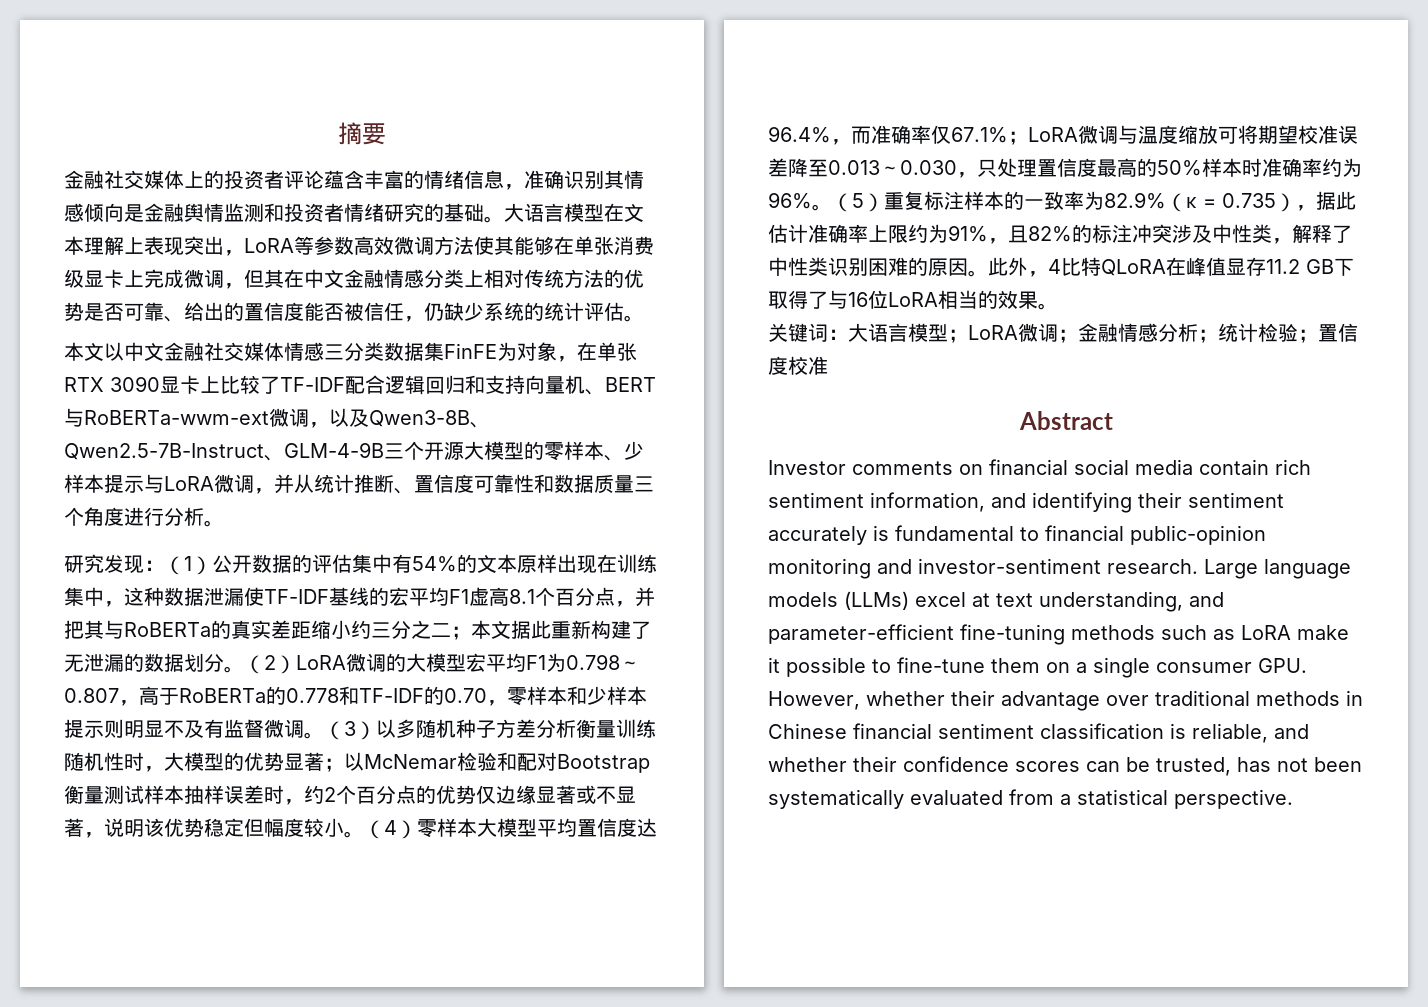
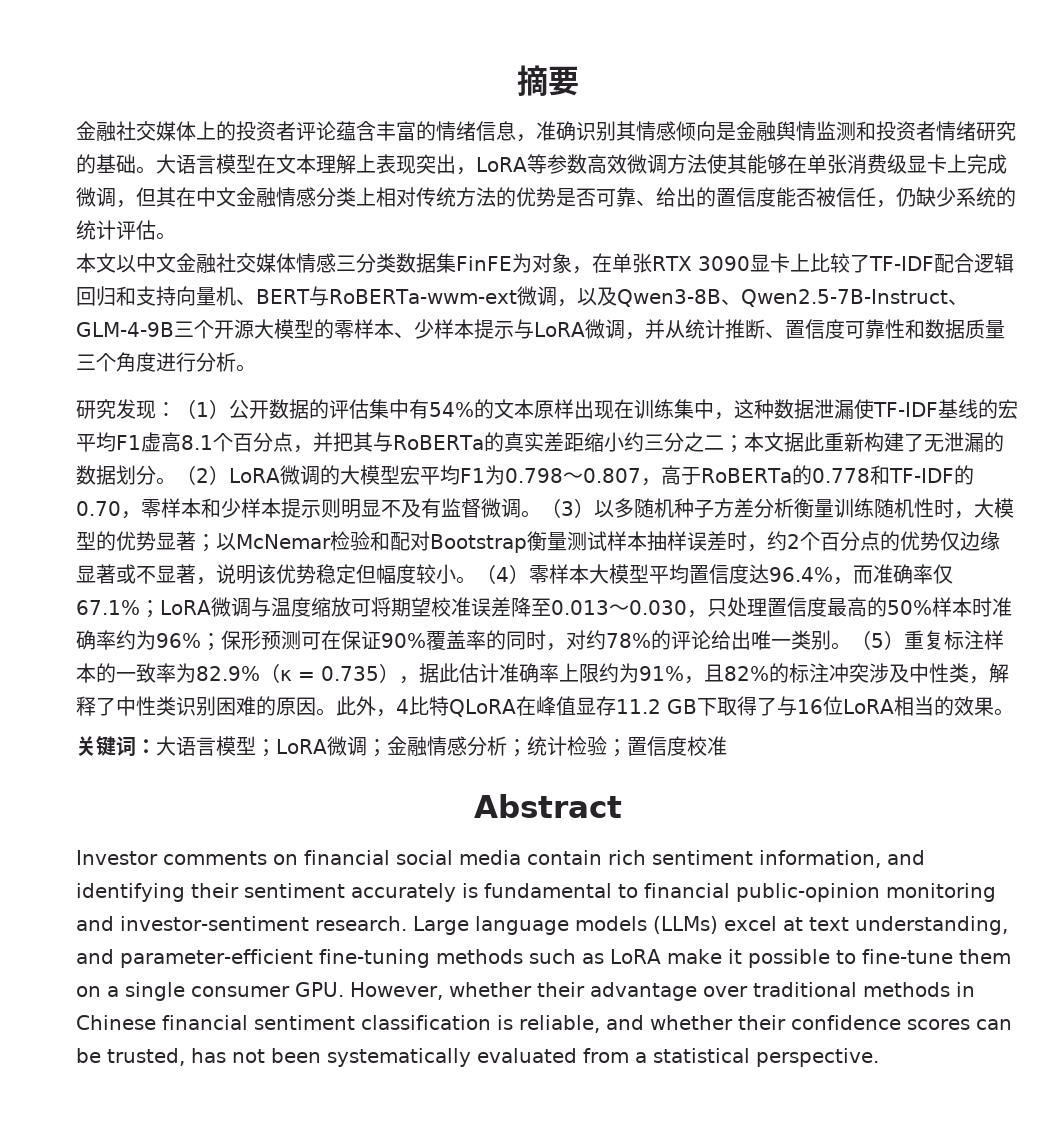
- （4）零样本大模型平均置信度达96.4%，而准确率仅67.1%；LoRA微调与温度缩放可将期望校准误差降至0.013～0.030，只处理置信度最高的50%样本时准确率约为96%。
+ （4）零样本大模型平均置信度达96.4%，而准确率仅67.1%；LoRA微调与温度缩放可将期望校准误差降至0.013～0.030，只处理置信度最高的50%样本时准确率约为96%；保形预测可在保证90%覆盖率的同时，对约78%的评论给出唯一类别。

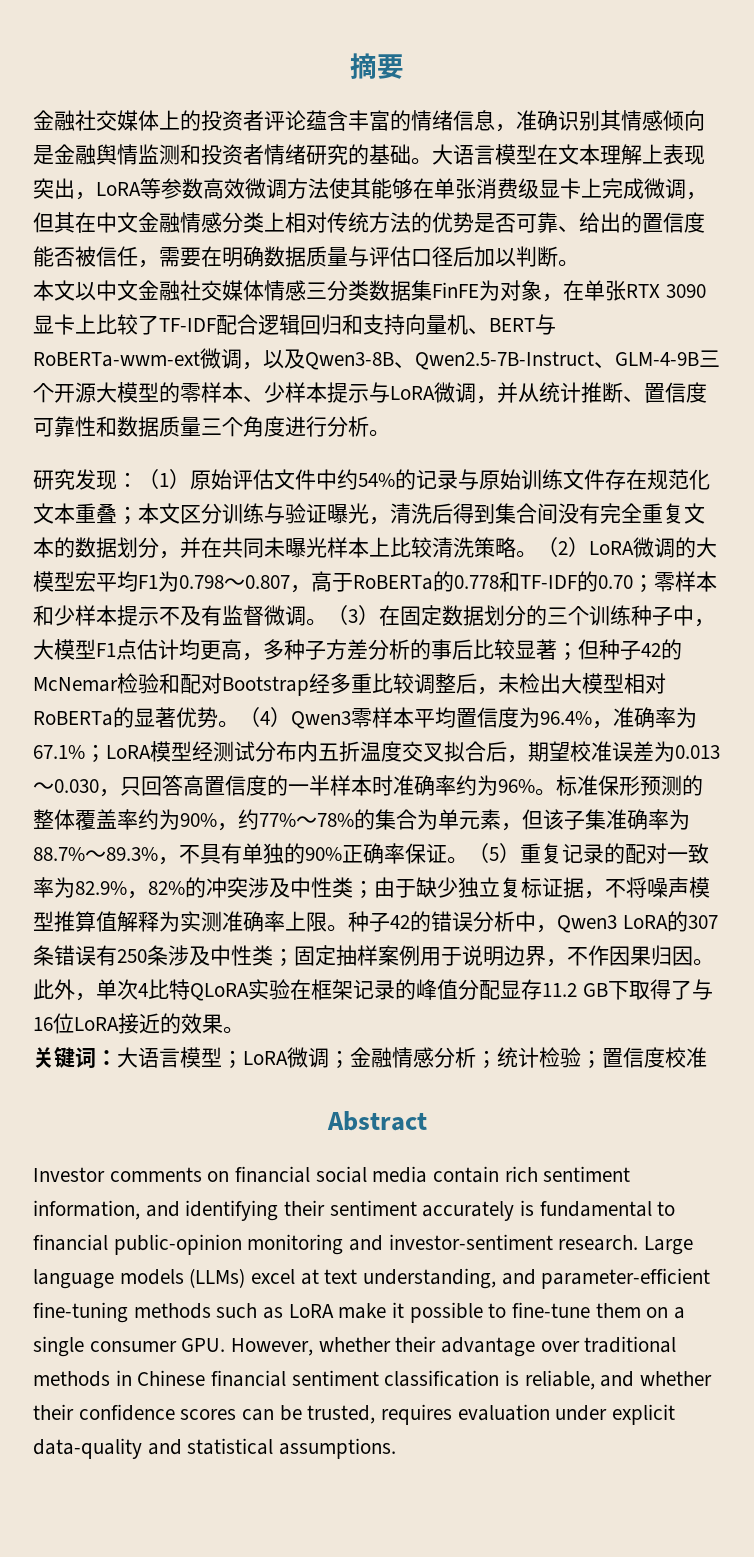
- 大语言模型在文本理解上表现突出，LoRA等参数高效微调方法使其能够在单张消费级显卡上完成微调，但其在中文金融情感分类上相对传统方法的优势是否可靠、给出的置信度能否被信任，仍缺少系统的统计评估。
+ 大语言模型在文本理解上表现突出，LoRA等参数高效微调方法使其能够在单张消费级显卡上完成微调，但其在中文金融情感分类上相对传统方法的优势是否可靠、给出的置信度能否被信任，需要在明确数据质量与评估口径后加以判断。
- 研究发现：（1）公开数据的评估集中有54%的文本原样出现在训练集中，这种数据泄漏使TF-IDF基线的宏平均F1虚高8.1个百分点，并把其与RoBERTa的真实差距缩小约三分之二；本文据此重新构建了无泄漏的数据划分。
+ 研究发现：（1）原始评估文件中约54%的记录与原始训练文件存在规范化文本重叠；本文区分训练与验证曝光，清洗后得到集合间没有完全重复文本的数据划分，并在共同未曝光样本上比较清洗策略。
- （2）LoRA微调的大模型宏平均F1为0.798～0.807，高于RoBERTa的0.778和TF-IDF的0.70，零样本和少样本提示则明显不及有监督微调。
+ （2）LoRA微调的大模型宏平均F1为0.798～0.807，高于RoBERTa的0.778和TF-IDF的0.70；零样本和少样本提示不及有监督微调。
- （3）以多随机种子方差分析衡量训练随机性时，大模型的优势显著；以McNemar检验和配对Bootstrap衡量测试样本抽样误差时，约2个百分点的优势仅边缘显著或不显著，说明该优势稳定但幅度较小。（4）零样本大模型平均置信度达96.4%，而准确率仅67.1%；LoRA微调与温度缩放可将期望校准误差降至0.013～0.030，只处理置信度最高的50%样本时准确率约为96%；保形预测可在保证90%覆盖率的同时，对约78%的评论给出唯一类别。
+ （3）在固定数据划分的三个训练种子中，大模型F1点估计均更高，多种子方差分析的事后比较显著；但种子42的McNemar检验和配对Bootstrap经多重比较调整后，未检出大模型相对RoBERTa的显著优势。（4）Qwen3零样本平均置信度为96.4%，准确率为67.1%；LoRA模型经测试分布内五折温度交叉拟合后，期望校准误差为0.013～0.030，只回答高置信度的一半样本时准确率约为96%。标准保形预测的整体覆盖率约为90%，约77%～78%的集合为单元素，但该子集准确率为88.7%～89.3%，不具有单独的90%正确率保证。
- （5）重复标注样本的一致率为82.9%（κ = 0.735），据此估计准确率上限约为91%，且82%的标注冲突涉及中性类，解释了中性类识别困难的原因。
+ （5）重复记录的配对一致率为82.9%，82%的冲突涉及中性类；由于缺少独立复标证据，不将噪声模型推算值解释为实测准确率上限。种子42的错误分析中，Qwen3 LoRA的307条错误有250条涉及中性类；固定抽样案例用于说明边界，不作因果归因。
- 此外，4比特QLoRA在峰值显存11.2 GB下取得了与16位LoRA相当的效果。
+ 此外，单次4比特QLoRA实验在框架记录的峰值分配显存11.2 GB下取得了与16位LoRA接近的效果。
- Large language models (LLMs) excel at text understanding, and parameter-efficient fine-tuning methods such as LoRA make it possible to fine-tune them on a single consumer GPU. However, whether their advantage over traditional methods in Chinese financial sentiment classification is reliable, and whether their confidence scores can be trusted, has not been systematically evaluated from a statistical perspective.
+ Large language models (LLMs) excel at text understanding, and parameter-efficient fine-tuning methods such as LoRA make it possible to fine-tune them on a single consumer GPU. However, whether their advantage over traditional methods in Chinese financial sentiment classification is reliable, and whether their confidence scores can be trusted, requires evaluation under explicit data-quality and statistical assumptions.

